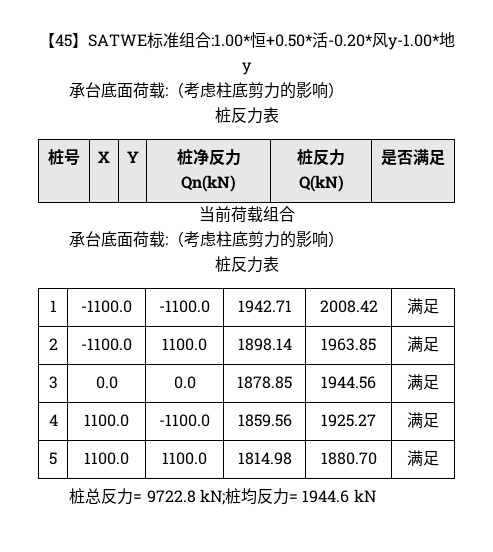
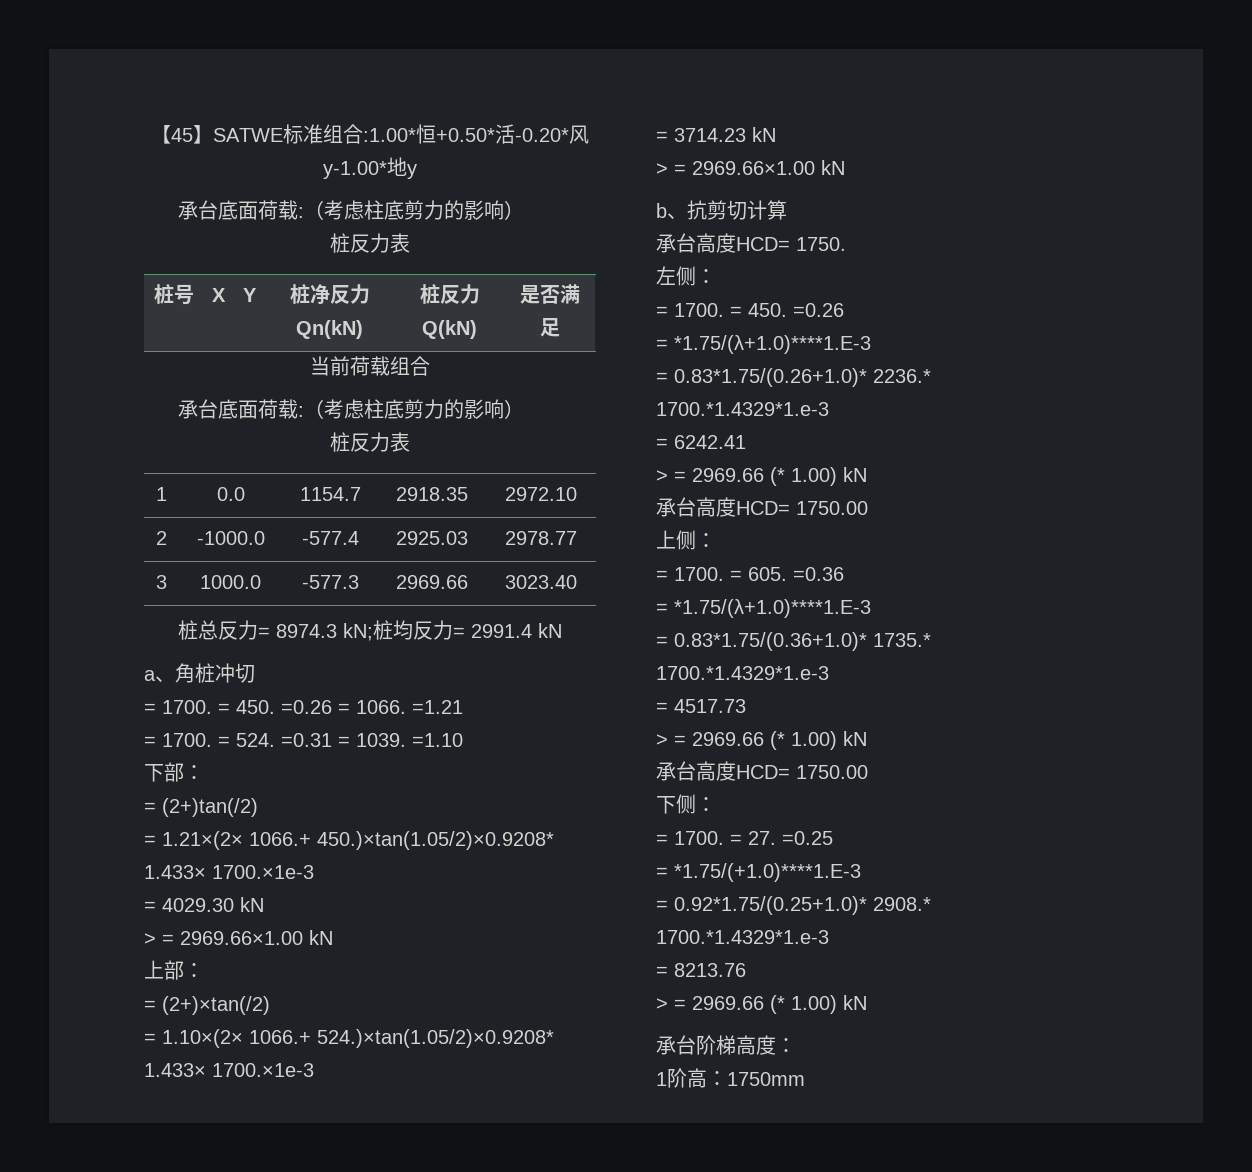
- 1 | -1100.0 | -1100.0 | 1942.71 | 2008.42 | 满足
- 2 | -1100.0 | 1100.0 | 1898.14 | 1963.85 | 满足
- 3 | 0.0 | 0.0 | 1878.85 | 1944.56 | 满足
- 4 | 1100.0 | -1100.0 | 1859.56 | 1925.27 | 满足
- 5 | 1100.0 | 1100.0 | 1814.98 | 1880.70 | 满足
+ 1 | 0.0 | 1154.7 | 2918.35 | 2972.10
+ 2 | -1000.0 | -577.4 | 2925.03 | 2978.77
+ 3 | 1000.0 | -577.3 | 2969.66 | 3023.40
- 桩总反力= 9722.8 kN;桩均反力= 1944.6 kN
+ 桩总反力= 8974.3 kN;桩均反力= 2991.4 kN
+ a、角桩冲切
+ = 1700. = 450. =0.26 = 1066. =1.21
+ = 1700. = 524. =0.31 = 1039. =1.10
+ 下部：
+ = (2+)tan(/2)
+ = 1.21×(2× 1066.+ 450.)×tan(1.05/2)×0.9208* 1.433× 1700.×1e-3
+ = 4029.30 kN
+ > = 2969.66×1.00 kN
+ 上部：
+ = (2+)×tan(/2)
+ = 1.10×(2× 1066.+ 524.)×tan(1.05/2)×0.9208* 1.433× 1700.×1e-3
+ = 3714.23 kN
+ > = 2969.66×1.00 kN
+ b、抗剪切计算
+ 承台高度HCD= 1750.
+ 左侧：
+ = 1700. = 450. =0.26
+ = *1.75/(λ+1.0)****1.E-3
+ = 0.83*1.75/(0.26+1.0)* 2236.* 1700.*1.4329*1.e-3
+ = 6242.41
+ > = 2969.66 (* 1.00) kN
+ 承台高度HCD= 1750.00
+ 上侧：
+ = 1700. = 605. =0.36
+ = *1.75/(λ+1.0)****1.E-3
+ = 0.83*1.75/(0.36+1.0)* 1735.* 1700.*1.4329*1.e-3
+ = 4517.73
+ > = 2969.66 (* 1.00) kN
+ 承台高度HCD= 1750.00
+ 下侧：
+ = 1700. = 27. =0.25
+ = *1.75/(+1.0)****1.E-3
+ = 0.92*1.75/(0.25+1.0)* 2908.* 1700.*1.4329*1.e-3
+ = 8213.76
+ > = 2969.66 (* 1.00) kN
+ 承台阶梯高度：
+ 1阶高：1750mm

